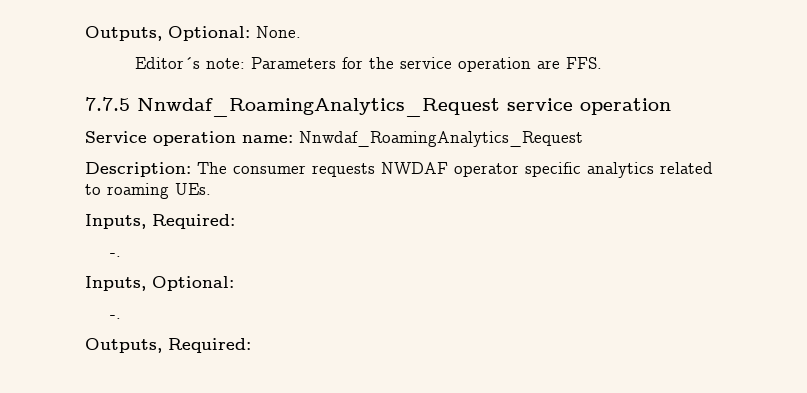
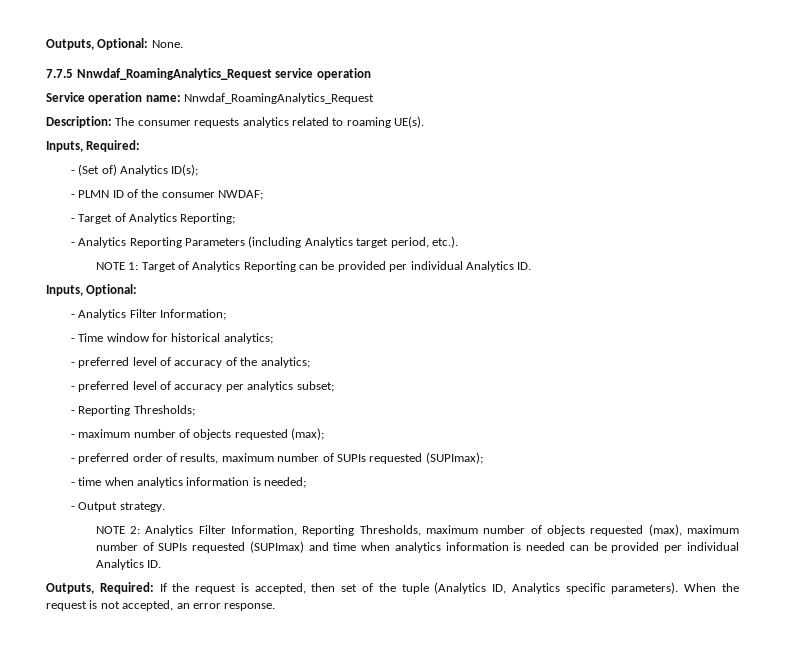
- Editor´s note: Parameters for the service operation are FFS.
- Description: The consumer requests NWDAF operator specific analytics related to roaming UEs.
+ Description: The consumer requests analytics related to roaming UE(s).
  Inputs, Required:
- -.
+ - (Set of) Analytics ID(s);
+ - PLMN ID of the consumer NWDAF;
+ - Target of Analytics Reporting;
+ - Analytics Reporting Parameters (including Analytics target period, etc.).
+ NOTE 1: Target of Analytics Reporting can be provided per individual Analytics ID.
  Inputs, Optional:
- -.
- Outputs, Required:
+ - Analytics Filter Information;
+ - Time window for historical analytics;
+ - preferred level of accuracy of the analytics;
+ - preferred level of accuracy per analytics subset;
+ - Reporting Thresholds;
+ - maximum number of objects requested (max);
+ - preferred order of results, maximum number of SUPIs requested (SUPImax);
+ - time when analytics information is needed;
+ - Output strategy.
+ NOTE 2: Analytics Filter Information, Reporting Thresholds, maximum number of objects requested (max), maximum number of SUPIs requested (SUPImax) and time when analytics information is needed can be provided per individual Analytics ID.
+ Outputs, Required: If the request is accepted, then set of the tuple (Analytics ID, Analytics specific parameters). When the request is not accepted, an error response.

